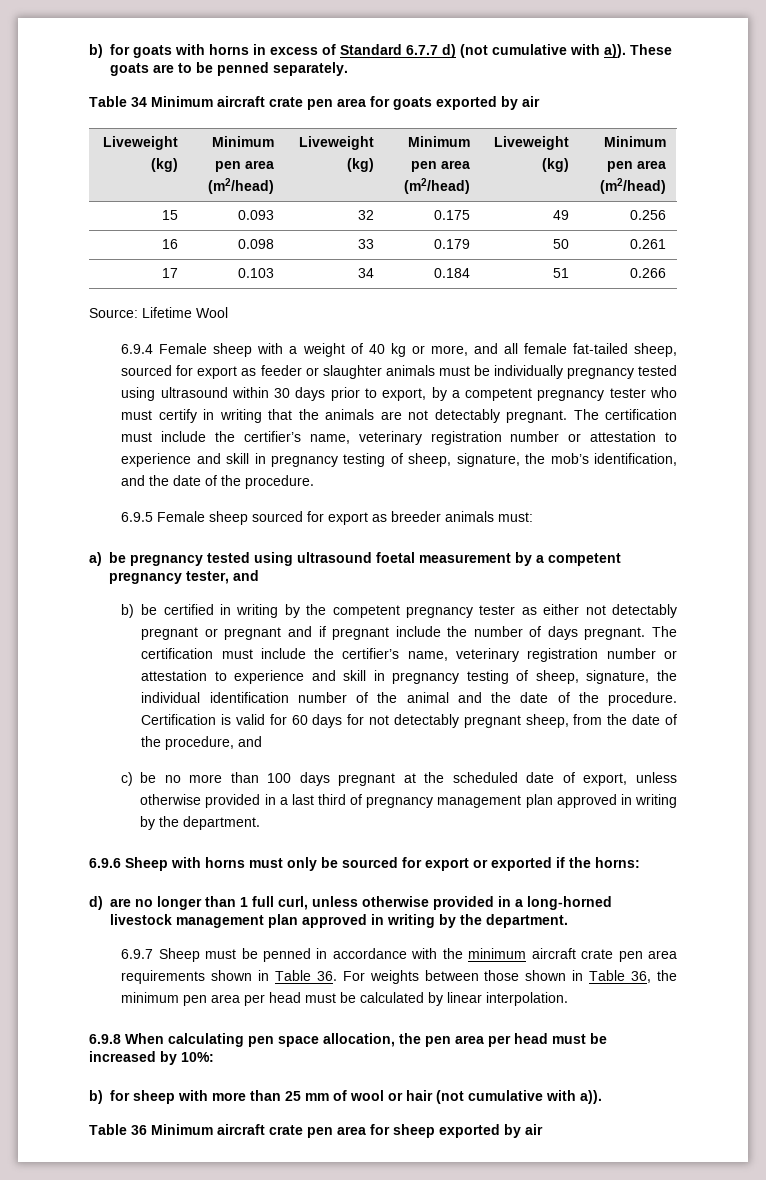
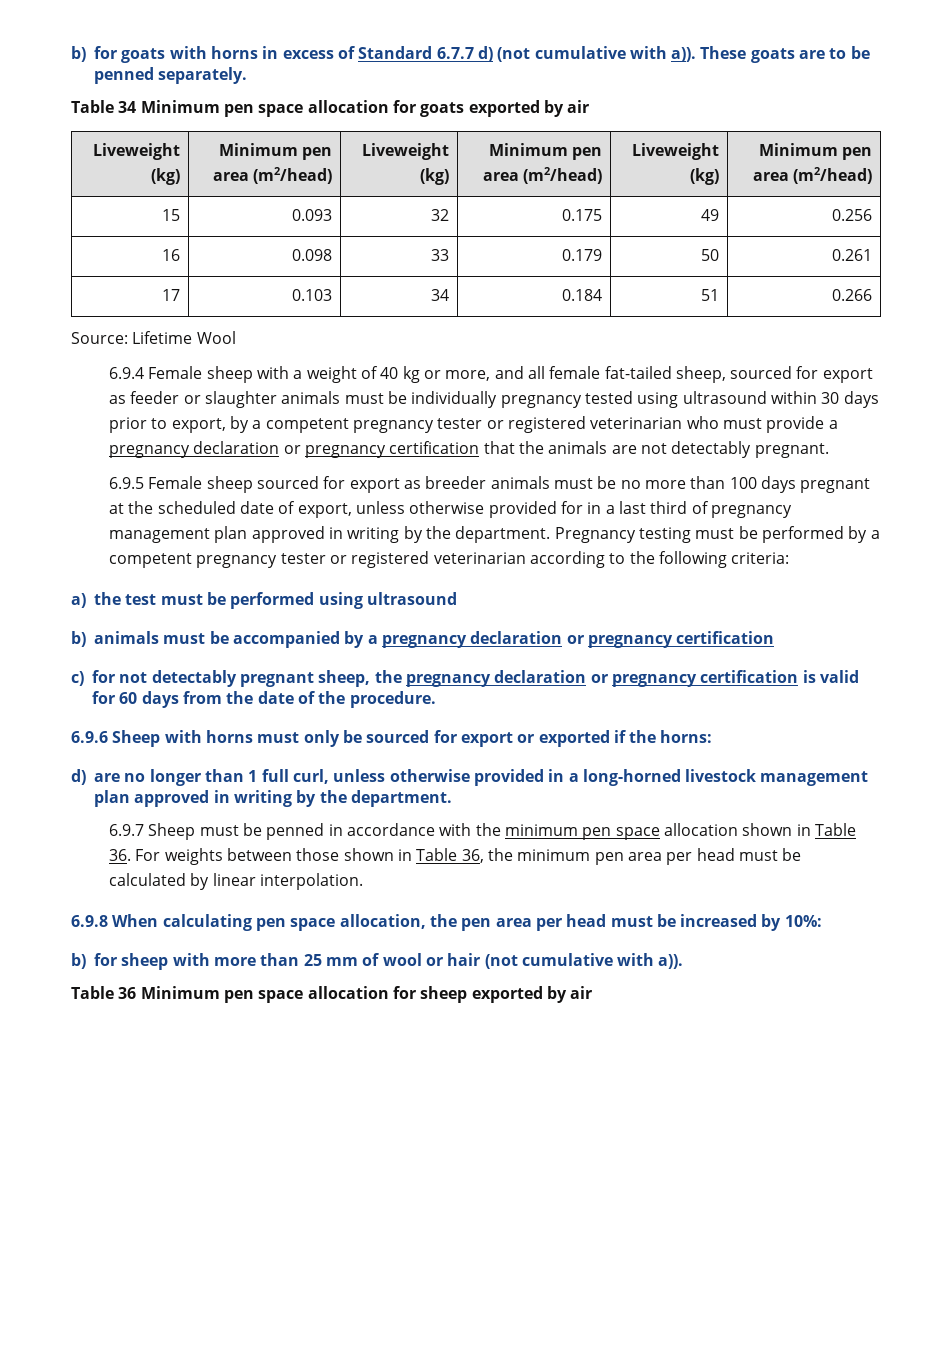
- Table 34 Minimum aircraft crate pen area for goats exported by air
+ Table 34 Minimum pen space allocation for goats exported by air
- 6.9.4 Female sheep with a weight of 40 kg or more, and all female fat-tailed sheep, sourced for export as feeder or slaughter animals must be individually pregnancy tested using ultrasound within 30 days prior to export, by a competent pregnancy tester who must certify in writing that the animals are not detectably pregnant. The certification must include the certifier’s name, veterinary registration number or attestation to experience and skill in pregnancy testing of sheep, signature, the mob’s identification, and the date of the procedure.
+ 6.9.4 Female sheep with a weight of 40 kg or more, and all female fat-tailed sheep, sourced for export as feeder or slaughter animals must be individually pregnancy tested using ultrasound within 30 days prior to export, by a competent pregnancy tester or registered veterinarian who must provide a pregnancy declaration or pregnancy certification that the animals are not detectably pregnant.
- 6.9.5 Female sheep sourced for export as breeder animals must:
- a) be pregnancy tested using ultrasound foetal measurement by a competent pregnancy tester, and
- b) be certified in writing by the competent pregnancy tester as either not detectably pregnant or pregnant and if pregnant include the number of days pregnant. The certification must include the certifier’s name, veterinary registration number or attestation to experience and skill in pregnancy testing of sheep, signature, the individual identification number of the animal and the date of the procedure. Certification is valid for 60 days for not detectably pregnant sheep, from the date of the procedure, and
- c) be no more than 100 days pregnant at the scheduled date of export, unless otherwise provided in a last third of pregnancy management plan approved in writing by the department.
+ 6.9.5 Female sheep sourced for export as breeder animals must be no more than 100 days pregnant at the scheduled date of export, unless otherwise provided for in a last third of pregnancy management plan approved in writing by the department. Pregnancy testing must be performed by a competent pregnancy tester or registered veterinarian according to the following criteria:
+ a) the test must be performed using ultrasound
+ b) animals must be accompanied by a pregnancy declaration or pregnancy certification
+ c) for not detectably pregnant sheep, the pregnancy declaration or pregnancy certification is valid for 60 days from the date of the procedure.
- 6.9.7 Sheep must be penned in accordance with the minimum aircraft crate pen area requirements shown in Table 36. For weights between those shown in Table 36, the minimum pen area per head must be calculated by linear interpolation.
+ 6.9.7 Sheep must be penned in accordance with the minimum pen space allocation shown in Table 36. For weights between those shown in Table 36, the minimum pen area per head must be calculated by linear interpolation.
- Table 36 Minimum aircraft crate pen area for sheep exported by air
+ Table 36 Minimum pen space allocation for sheep exported by air

